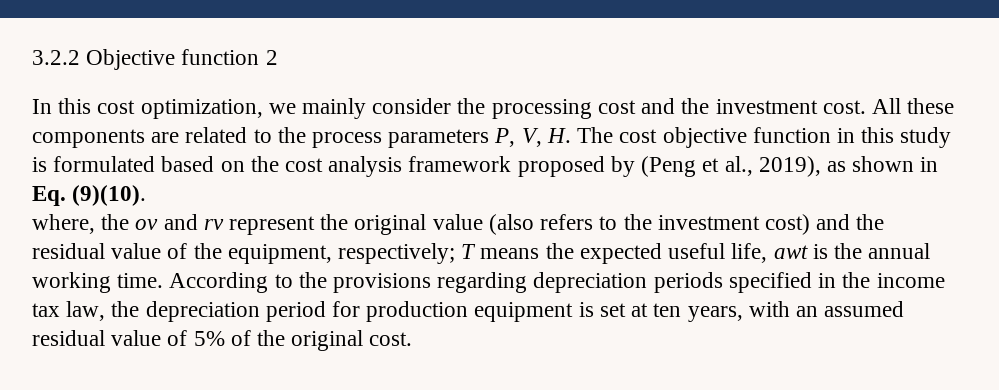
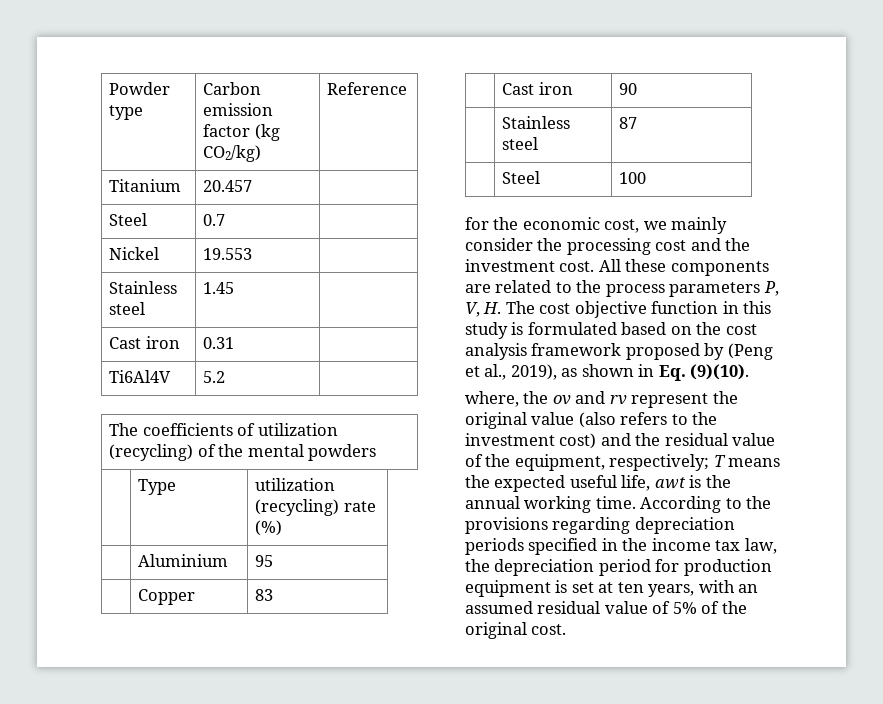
- 3.2.2 Objective function 2
- In this cost optimization, we mainly consider the processing cost and the investment cost.
+ Powder type | Carbon emission factor (kg CO2/kg) | Reference
+ Titanium | 20.457 |
+ Steel | 0.7 |
+ Nickel | 19.553 |
+ Stainless steel | 1.45 |
+ Cast iron | 0.31 |
+ Ti6Al4V | 5.2 |
+ The coefficients of utilization (recycling) of the mental powders
+ | Type | utilization (recycling) rate (%)
+ | Aluminium | 95
+ | Copper | 83
+ | Cast iron | 90
+ | Stainless steel | 87
+ | Steel | 100
+ for the economic cost, we mainly consider the processing cost and the investment cost.

